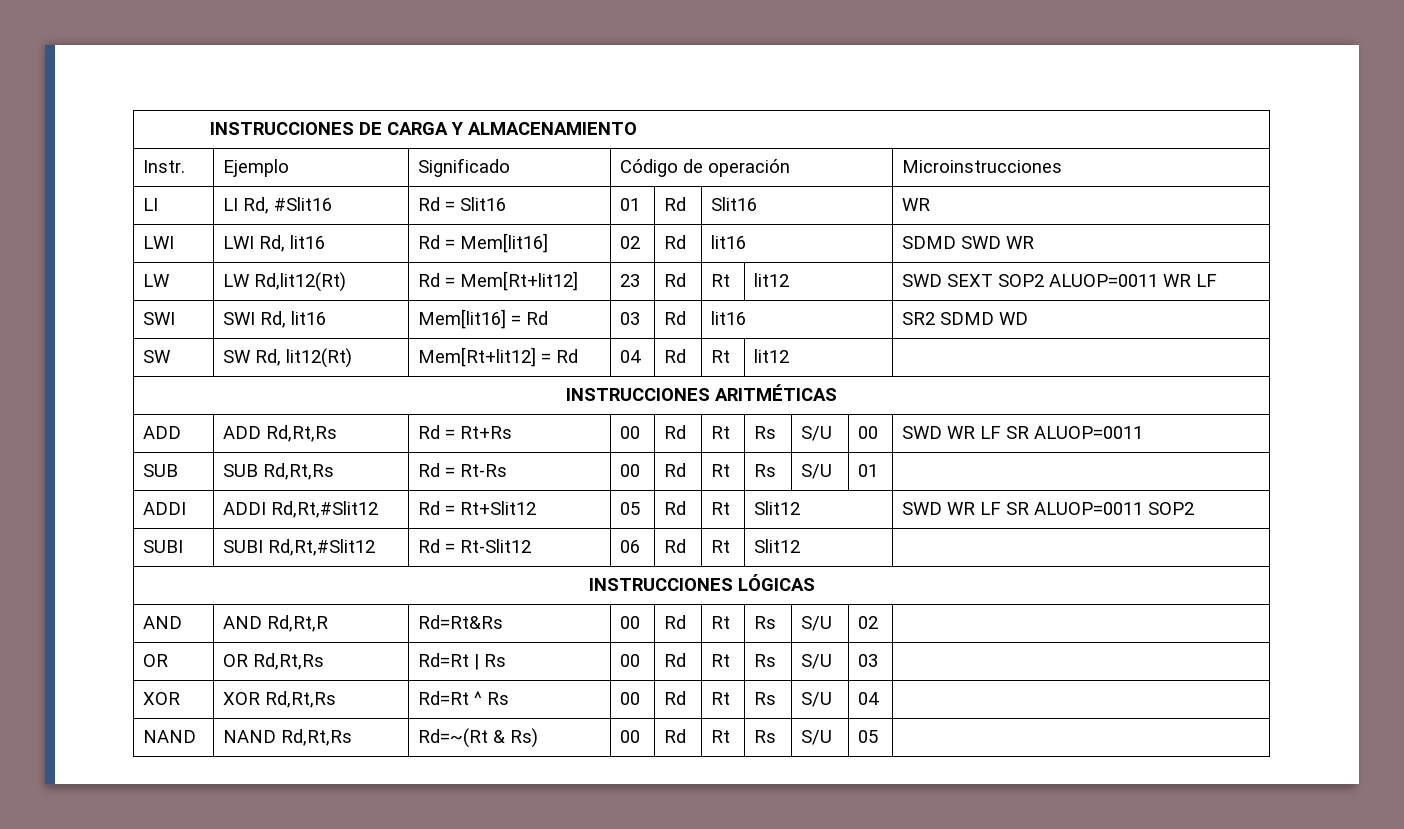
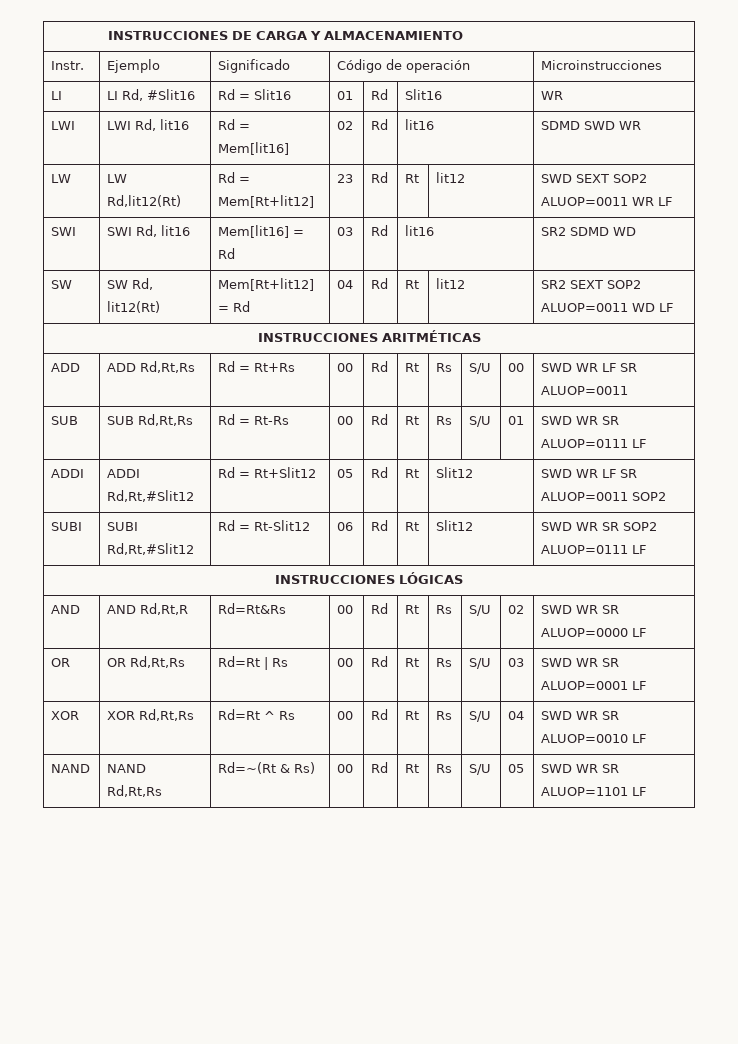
- SW | SW Rd, lit12(Rt) | Mem[Rt+lit12] = Rd | 04 | Rd | Rt | lit12 |
+ SW | SW Rd, lit12(Rt) | Mem[Rt+lit12] = Rd | 04 | Rd | Rt | lit12 | SR2 SEXT SOP2 ALUOP=0011 WD LF
- SUB | SUB Rd,Rt,Rs | Rd = Rt-Rs | 00 | Rd | Rt | Rs | S/U | 01 |
+ SUB | SUB Rd,Rt,Rs | Rd = Rt-Rs | 00 | Rd | Rt | Rs | S/U | 01 | SWD WR SR ALUOP=0111 LF
- SUBI | SUBI Rd,Rt,#Slit12 | Rd = Rt-Slit12 | 06 | Rd | Rt | Slit12 |
+ SUBI | SUBI Rd,Rt,#Slit12 | Rd = Rt-Slit12 | 06 | Rd | Rt | Slit12 | SWD WR SR SOP2 ALUOP=0111 LF
- AND | AND Rd,Rt,R | Rd=Rt&Rs | 00 | Rd | Rt | Rs | S/U | 02 |
+ AND | AND Rd,Rt,R | Rd=Rt&Rs | 00 | Rd | Rt | Rs | S/U | 02 | SWD WR SR ALUOP=0000 LF
- OR | OR Rd,Rt,Rs | Rd=Rt | Rs | 00 | Rd | Rt | Rs | S/U | 03 |
+ OR | OR Rd,Rt,Rs | Rd=Rt | Rs | 00 | Rd | Rt | Rs | S/U | 03 | SWD WR SR ALUOP=0001 LF
- XOR | XOR Rd,Rt,Rs | Rd=Rt ^ Rs | 00 | Rd | Rt | Rs | S/U | 04 |
+ XOR | XOR Rd,Rt,Rs | Rd=Rt ^ Rs | 00 | Rd | Rt | Rs | S/U | 04 | SWD WR SR ALUOP=0010 LF
- NAND | NAND Rd,Rt,Rs | Rd=~(Rt & Rs) | 00 | Rd | Rt | Rs | S/U | 05 |
+ NAND | NAND Rd,Rt,Rs | Rd=~(Rt & Rs) | 00 | Rd | Rt | Rs | S/U | 05 | SWD WR SR ALUOP=1101 LF

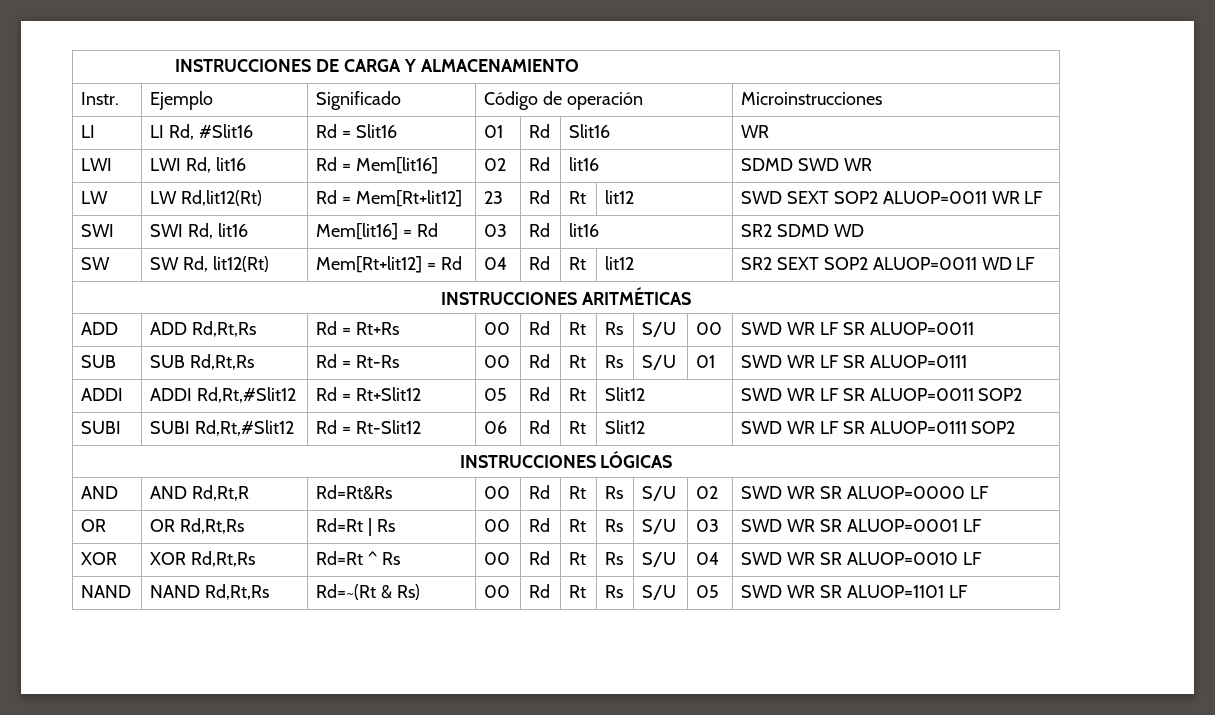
- SUB | SUB Rd,Rt,Rs | Rd = Rt-Rs | 00 | Rd | Rt | Rs | S/U | 01 | SWD WR SR ALUOP=0111 LF
+ SUB | SUB Rd,Rt,Rs | Rd = Rt-Rs | 00 | Rd | Rt | Rs | S/U | 01 | SWD WR LF SR ALUOP=0111
- SUBI | SUBI Rd,Rt,#Slit12 | Rd = Rt-Slit12 | 06 | Rd | Rt | Slit12 | SWD WR SR SOP2 ALUOP=0111 LF
+ SUBI | SUBI Rd,Rt,#Slit12 | Rd = Rt-Slit12 | 06 | Rd | Rt | Slit12 | SWD WR LF SR ALUOP=0111 SOP2

